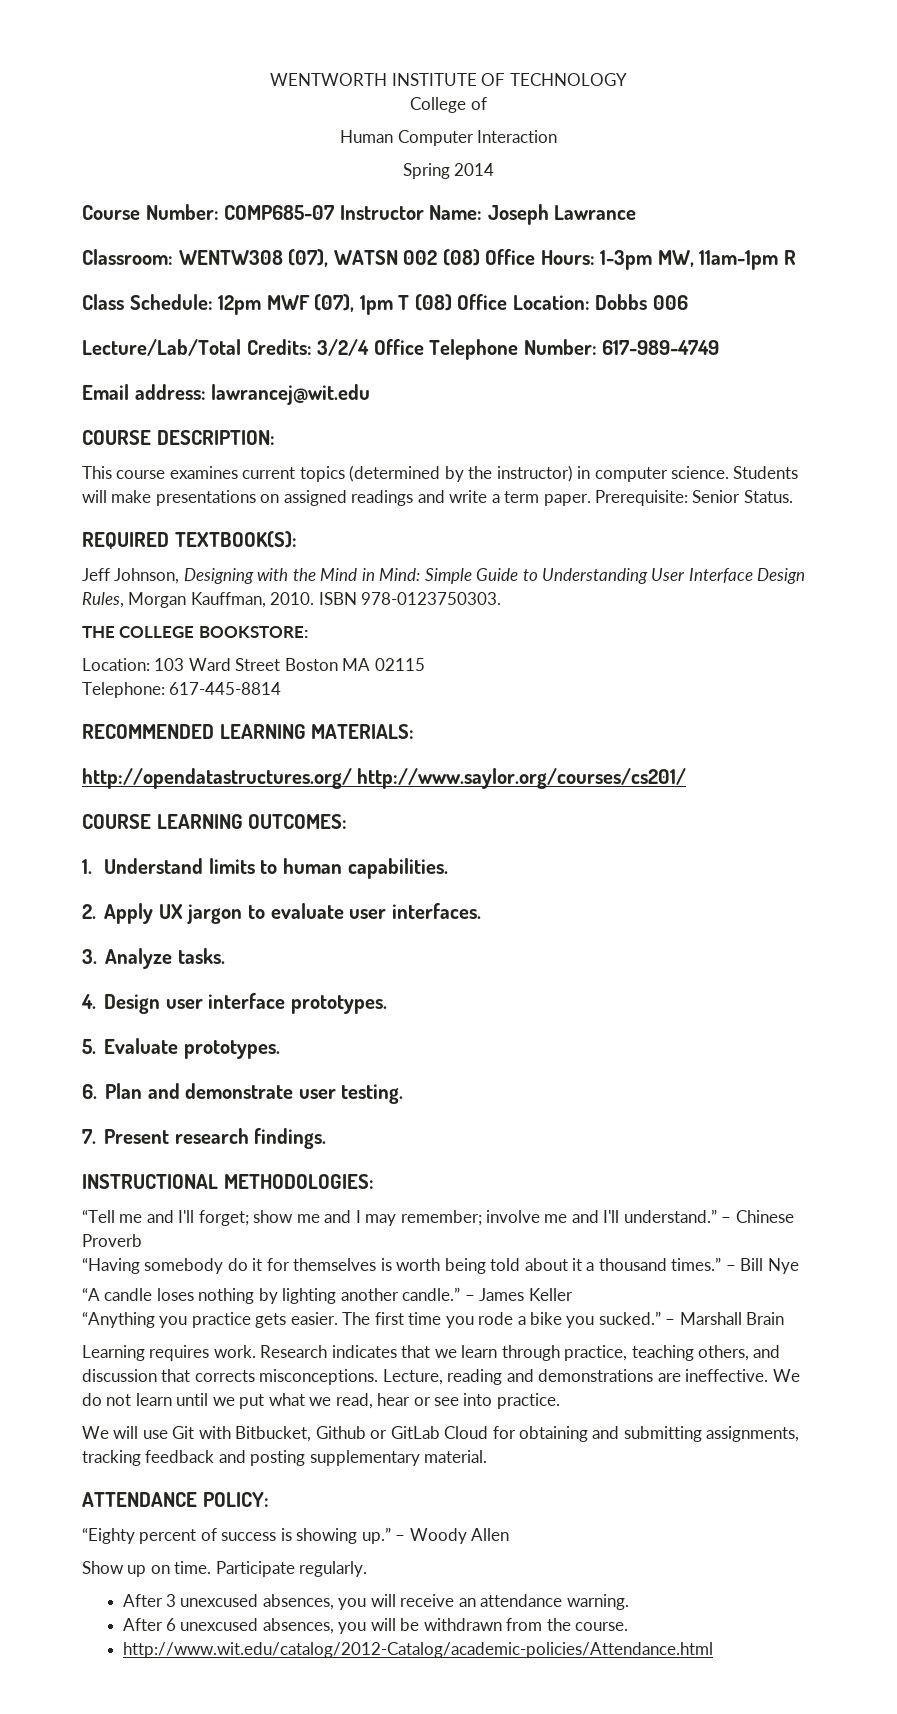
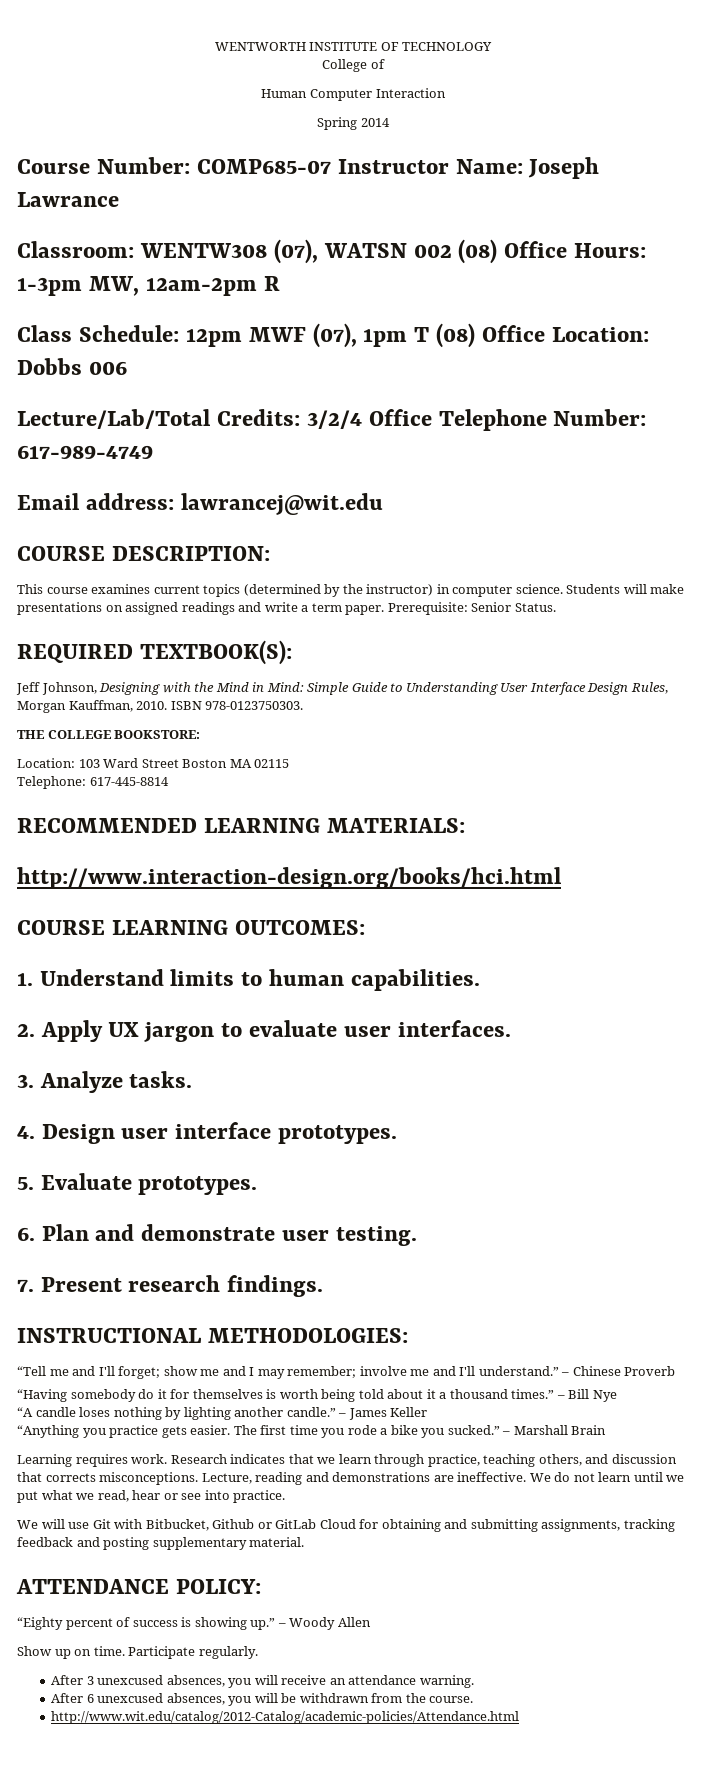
- Classroom: WENTW308 (07), WATSN 002 (08) Office Hours: 1-3pm MW, 11am-1pm R
+ Classroom: WENTW308 (07), WATSN 002 (08) Office Hours: 1-3pm MW, 12am-2pm R
- http://opendatastructures.org/ http://www.saylor.org/courses/cs201/
+ http://www.interaction-design.org/books/hci.html

